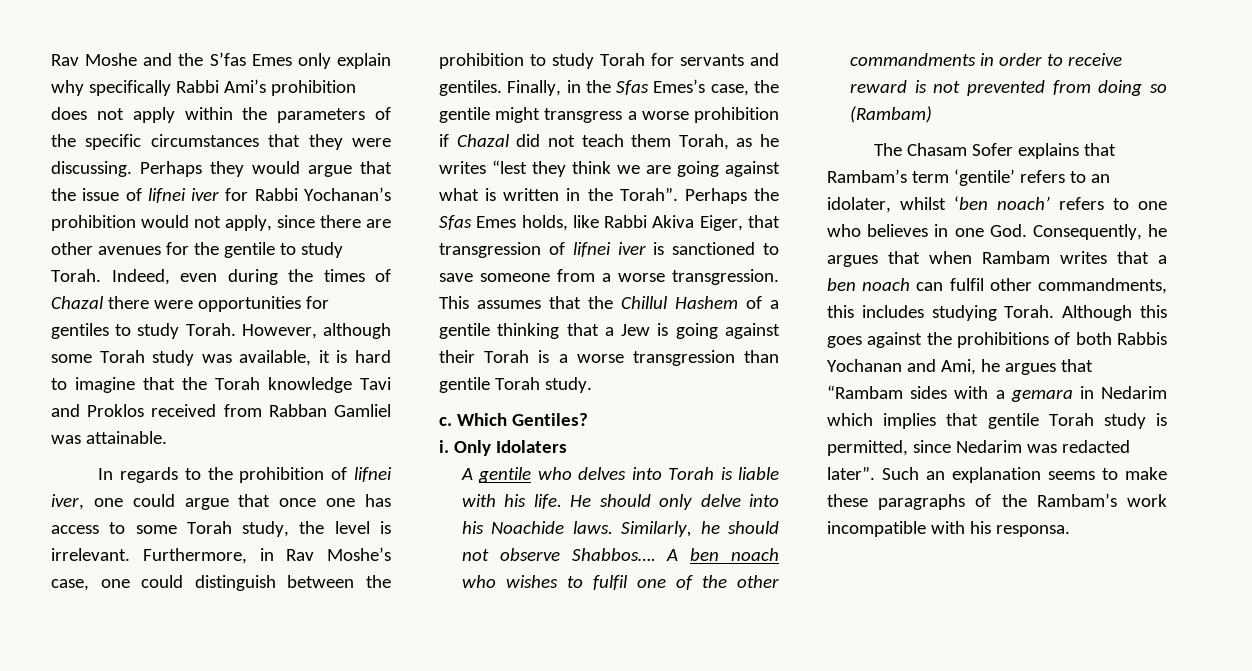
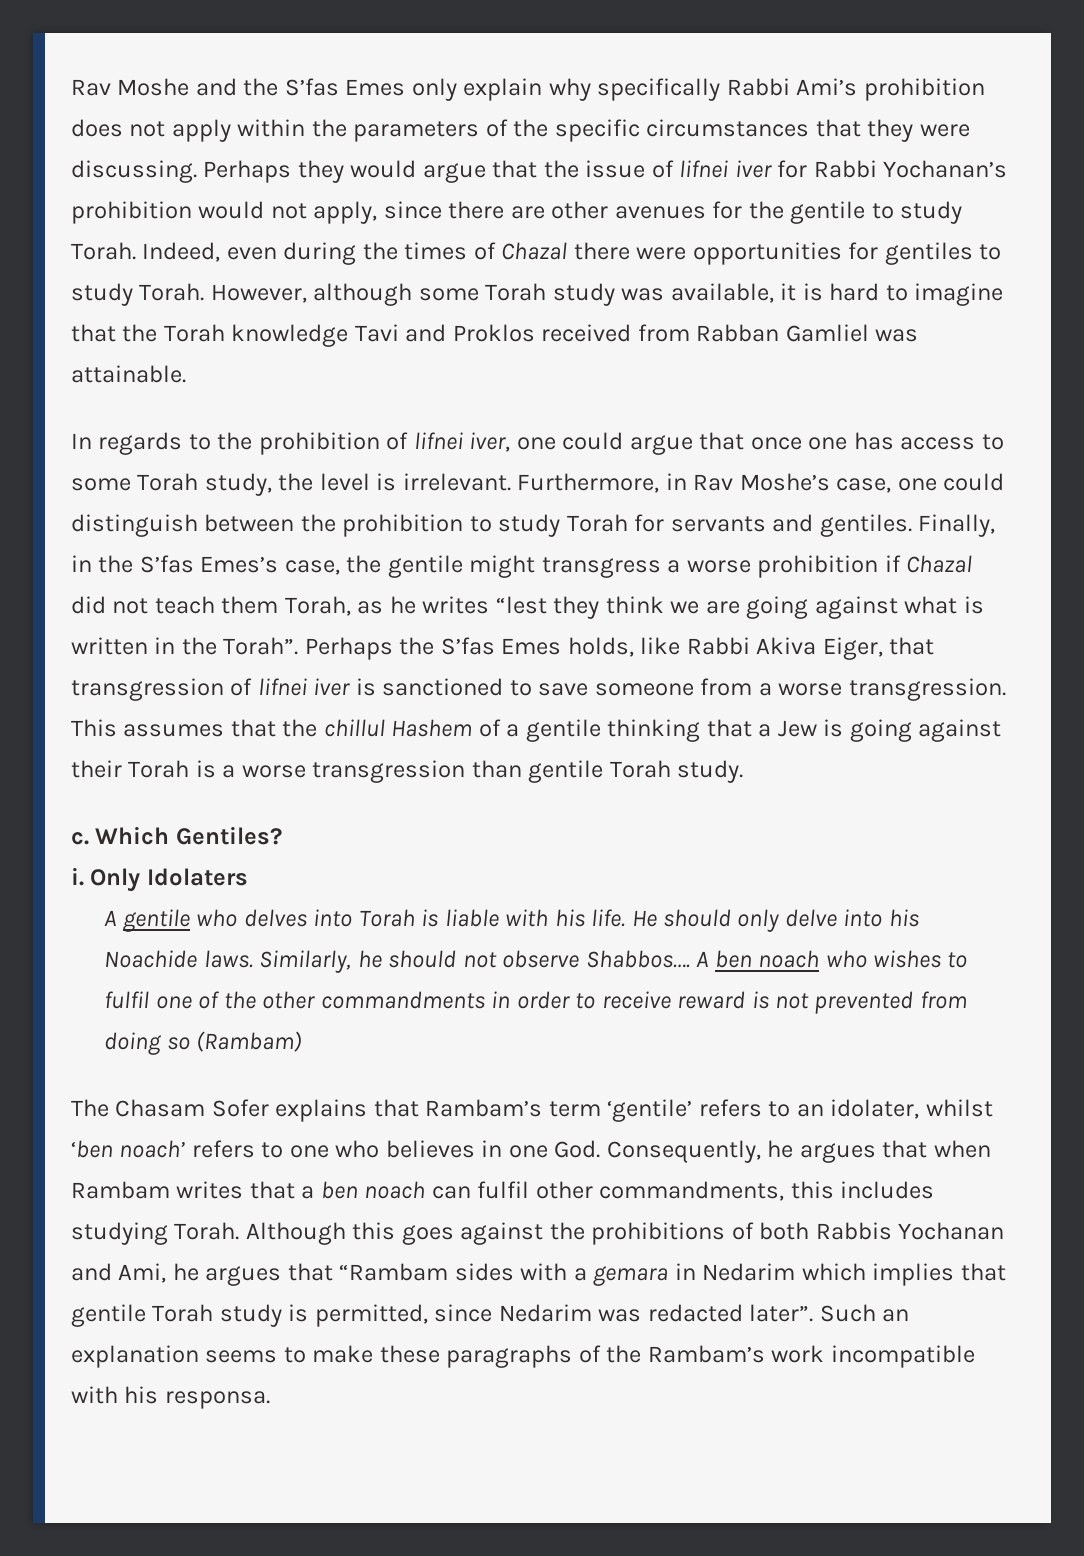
- Finally, in the Sfas Emes’s case, the gentile might transgress a worse prohibition if Chazal did not teach them Torah, as he writes “lest they think we are going against what is written in the Torah”.
+ Finally, in the S’fas Emes’s case, the gentile might transgress a worse prohibition if Chazal did not teach them Torah, as he writes “lest they think we are going against what is written in the Torah”.
- Perhaps the Sfas Emes holds, like Rabbi Akiva Eiger, that transgression of lifnei iver is sanctioned to save someone from a worse transgression.
+ Perhaps the S’fas Emes holds, like Rabbi Akiva Eiger, that transgression of lifnei iver is sanctioned to save someone from a worse transgression.
- This assumes that the Chillul Hashem of a gentile thinking that a Jew is going against their Torah is a worse transgression than gentile Torah study.
+ This assumes that the chillul Hashem of a gentile thinking that a Jew is going against their Torah is a worse transgression than gentile Torah study.

